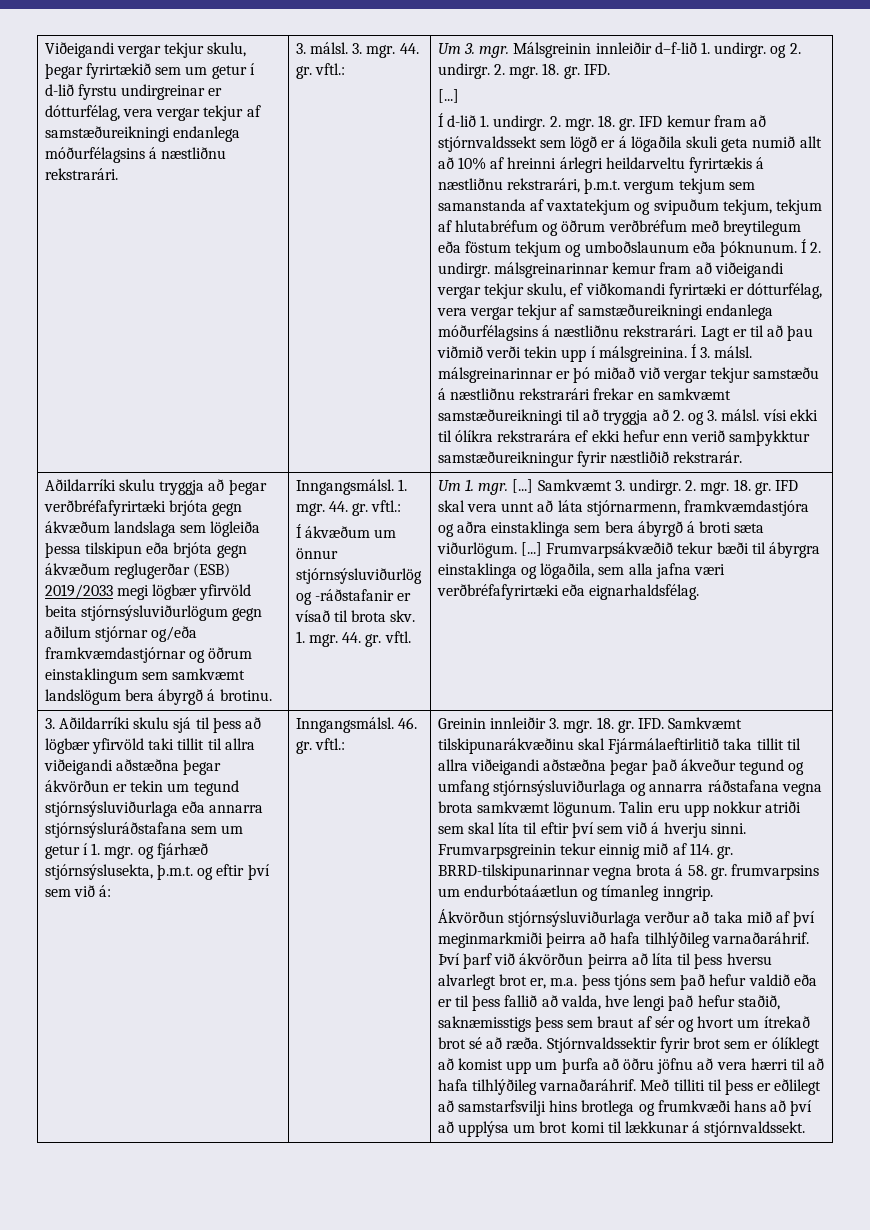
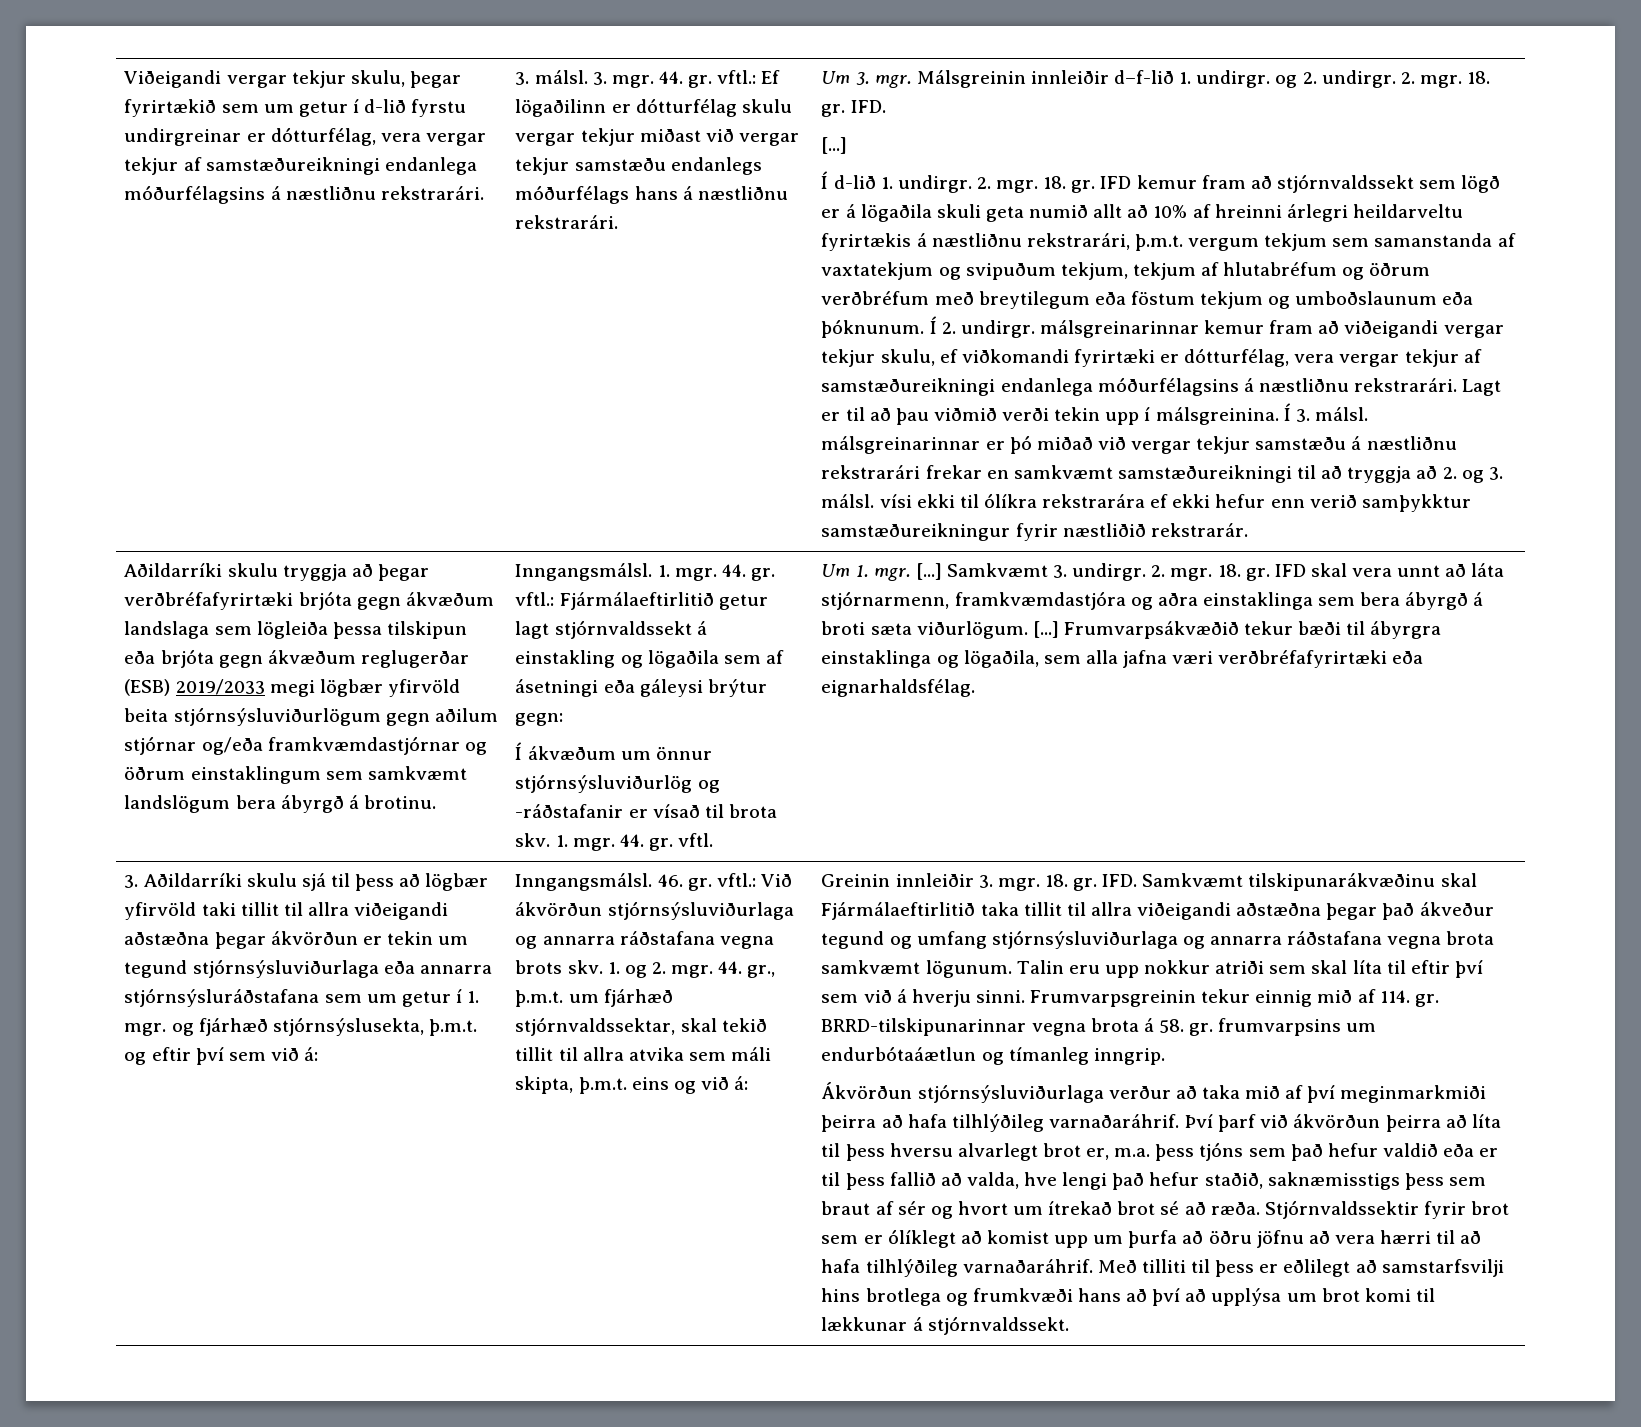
- 3. mgr. 44. gr. vftl.:
+ 3. mgr. 44. gr. vftl.: Ef lögaðilinn er dótturfélag skulu vergar tekjur miðast við vergar tekjur samstæðu endanlegs móðurfélags hans á næstliðnu rekstrarári.
- 1. mgr. 44. gr. vftl.:
+ 1. mgr. 44. gr. vftl.: Fjármálaeftirlitið getur lagt stjórnvaldssekt á einstakling og lögaðila sem af ásetningi eða gáleysi brýtur gegn:
- 46. gr. vftl.:
+ 46. gr. vftl.: Við ákvörðun stjórnsýsluviðurlaga og annarra ráðstafana vegna brots skv. 1. og 2. mgr. 44. gr., þ.m.t. um fjárhæð stjórnvaldssektar, skal tekið tillit til allra atvika sem máli skipta, þ.m.t. eins og við á:

